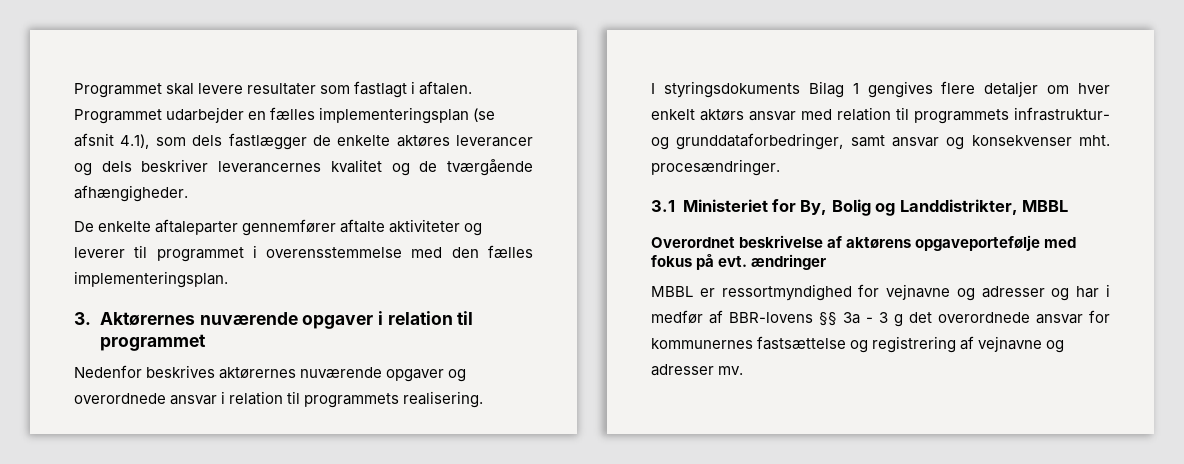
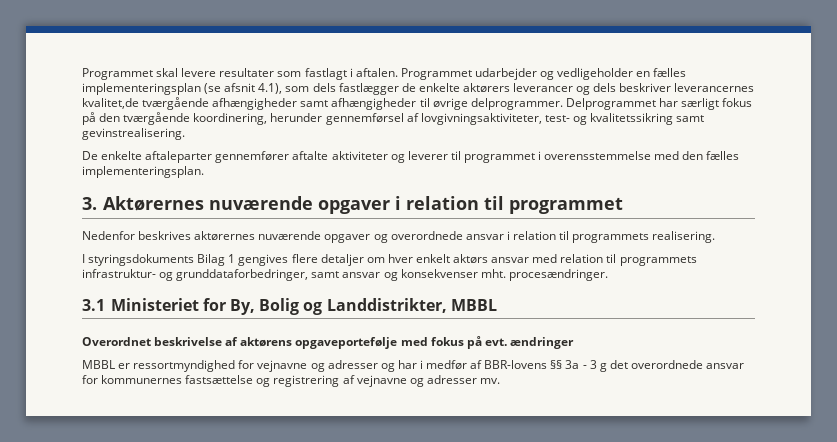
- Programmet udarbejder en fælles implementeringsplan (se afsnit 4.1), som dels fastlægger de enkelte aktøres leverancer og dels beskriver leverancernes kvalitet og de tværgående afhængigheder.
+ Programmet udarbejder og vedligeholder en fælles implementeringsplan (se afsnit 4.1), som dels fastlægger de enkelte aktørers leverancer og dels beskriver leverancernes kvalitet,de tværgående afhængigheder samt afhængigheder til øvrige delprogrammer. Delprogrammet har særligt fokus på den tværgående koordinering, herunder gennemførsel af lovgivningsaktiviteter, test- og kvalitetssikring samt gevinstrealisering.

